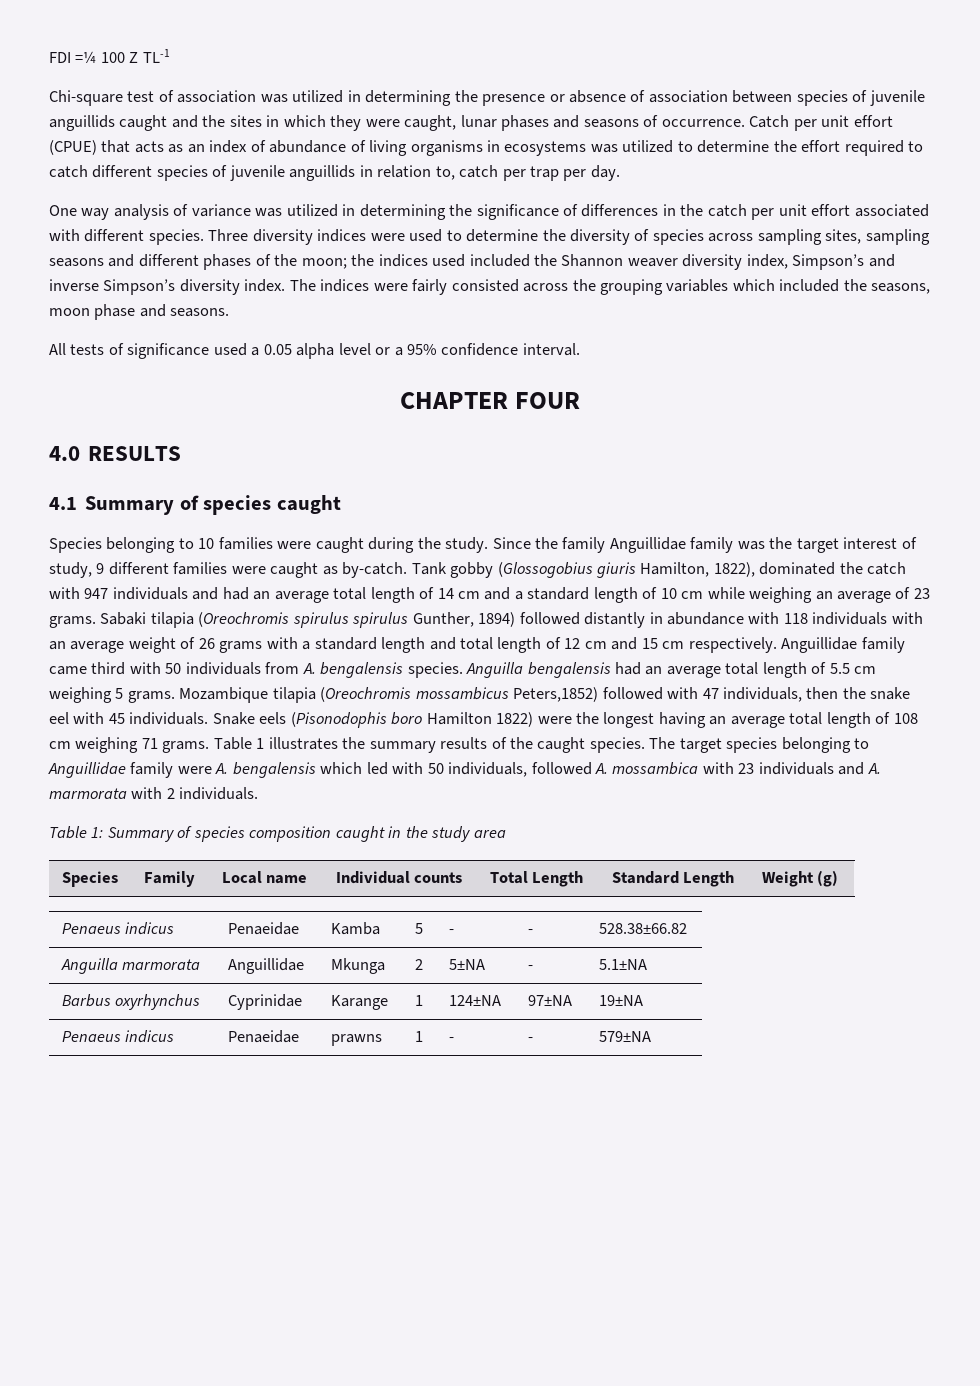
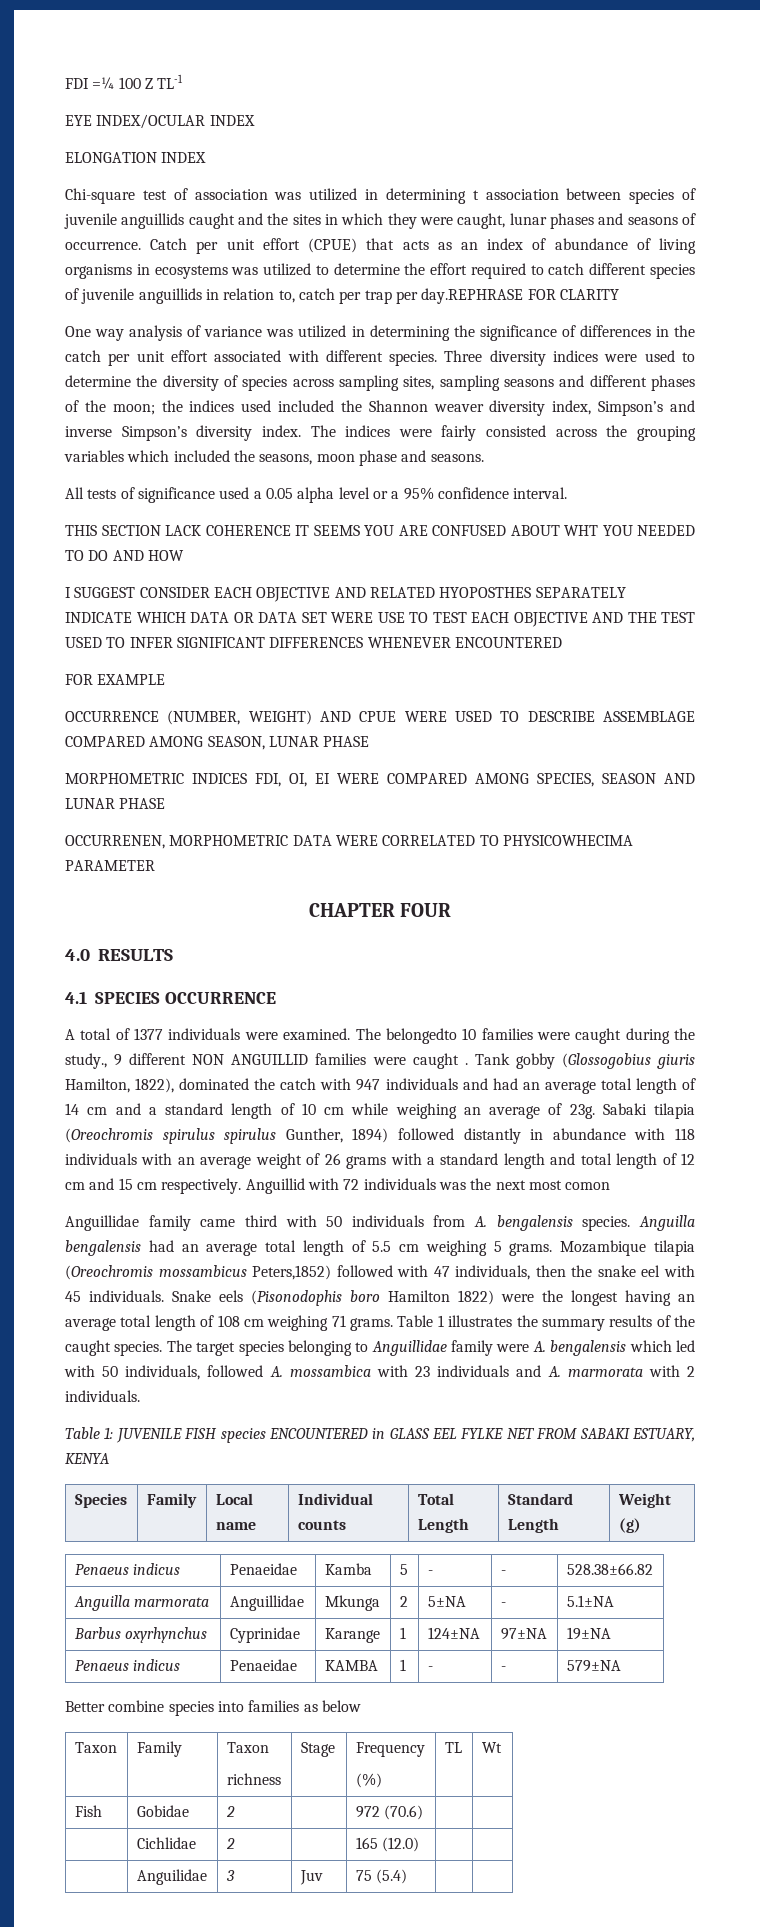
+ EYE INDEX/OCULAR INDEX
+ ELONGATION INDEX
- Chi-square test of association was utilized in determining the presence or absence of association between species of juvenile anguillids caught and the sites in which they were caught, lunar phases and seasons of occurrence.
+ Chi-square test of association was utilized in determining t association between species of juvenile anguillids caught and the sites in which they were caught, lunar phases and seasons of occurrence.
- Catch per unit effort (CPUE) that acts as an index of abundance of living organisms in ecosystems was utilized to determine the effort required to catch different species of juvenile anguillids in relation to, catch per trap per day.
+ Catch per unit effort (CPUE) that acts as an index of abundance of living organisms in ecosystems was utilized to determine the effort required to catch different species of juvenile anguillids in relation to, catch per trap per day.REPHRASE FOR CLARITY
+ THIS SECTION LACK COHERENCE IT SEEMS YOU ARE CONFUSED ABOUT WHT YOU NEEDED TO DO AND HOW
+ I SUGGEST CONSIDER EACH OBJECTIVE AND RELATED HYOPOSTHES SEPARATELY INDICATE WHICH DATA OR DATA SET WERE USE TO TEST EACH OBJECTIVE AND THE TEST USED TO INFER SIGNIFICANT DIFFERENCES WHENEVER ENCOUNTERED
+ FOR EXAMPLE
+ OCCURRENCE (NUMBER, WEIGHT) AND CPUE WERE USED TO DESCRIBE ASSEMBLAGE COMPARED AMONG SEASON, LUNAR PHASE
+ MORPHOMETRIC INDICES FDI, OI, EI WERE COMPARED AMONG SPECIES, SEASON AND LUNAR PHASE
+ OCCURRENEN, MORPHOMETRIC DATA WERE CORRELATED TO PHYSICOWHECIMA PARAMETER
- 4.1 Summary of species caught
- Species belonging to 10 families were caught during the study. Since the family Anguillidae family was the target interest of study, 9 different families were caught as by-catch.
+ 4.1 SPECIES OCCURRENCE
+ A total of 1377 individuals were examined. The belongedto 10 families were caught during the study., 9 different NON ANGUILLID families were caught .
- Tank gobby (Glossogobius giuris Hamilton, 1822), dominated the catch with 947 individuals and had an average total length of 14 cm and a standard length of 10 cm while weighing an average of 23 grams.
+ Tank gobby (Glossogobius giuris Hamilton, 1822), dominated the catch with 947 individuals and had an average total length of 14 cm and a standard length of 10 cm while weighing an average of 23g.
- Sabaki tilapia (Oreochromis spirulus spirulus Gunther, 1894) followed distantly in abundance with 118 individuals with an average weight of 26 grams with a standard length and total length of 12 cm and 15 cm respectively. Anguillidae family came third with 50 individuals from A. bengalensis species.
+ Sabaki tilapia (Oreochromis spirulus spirulus Gunther, 1894) followed distantly in abundance with 118 individuals with an average weight of 26 grams with a standard length and total length of 12 cm and 15 cm respectively. Anguillid with 72 individuals was the next most comon
+ Anguillidae family came third with 50 individuals from A. bengalensis species.
- Table 1: Summary of species composition caught in the study area
+ Table 1: JUVENILE FISH species ENCOUNTERED in GLASS EEL FYLKE NET FROM SABAKI ESTUARY, KENYA
- Penaeus indicus | Penaeidae | prawns | 1 | - | - | 579±NA
+ Penaeus indicus | Penaeidae | KAMBA | 1 | - | - | 579±NA
+ Better combine species into families as below
+ Taxon | Family | Taxon
+ richness | Stage | Frequency
+ (%) | TL | Wt
+ Fish | Gobidae | 2 | | 972 (70.6) | |
+ | Cichlidae | 2 | | 165 (12.0) | |
+ | Anguilidae | 3 | Juv | 75 (5.4) | |

